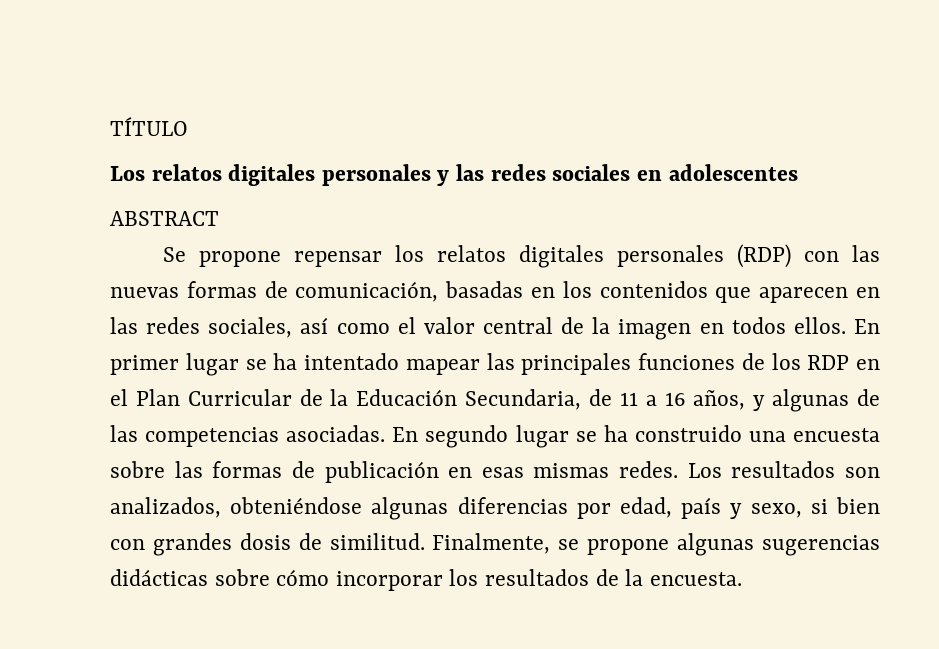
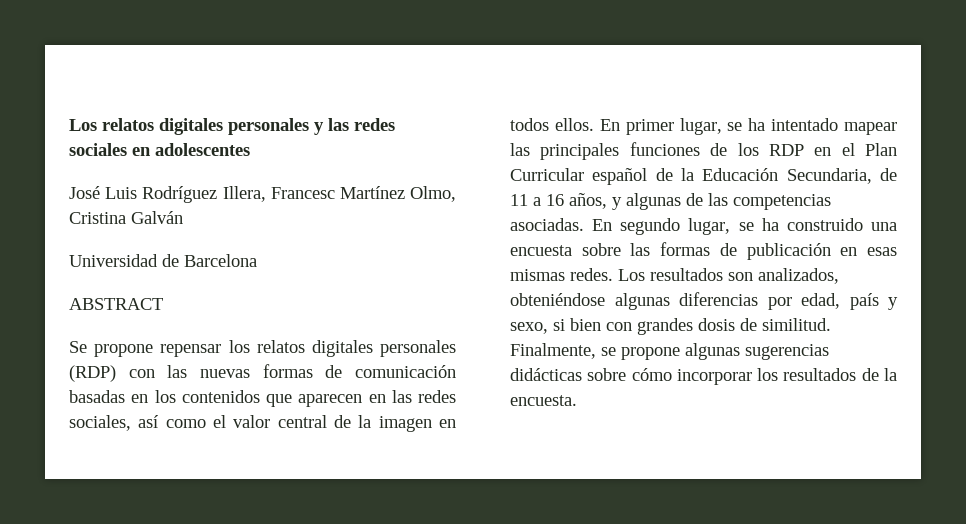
- TÍTULO
+ José Luis Rodríguez Illera, Francesc Martínez Olmo, Cristina Galván
+ Universidad de Barcelona
- Se propone repensar los relatos digitales personales (RDP) con las nuevas formas de comunicación, basadas en los contenidos que aparecen en las redes sociales, así como el valor central de la imagen en todos ellos.
+ Se propone repensar los relatos digitales personales (RDP) con las nuevas formas de comunicación basadas en los contenidos que aparecen en las redes sociales, así como el valor central de la imagen en todos ellos.
- En primer lugar se ha intentado mapear las principales funciones de los RDP en el Plan Curricular de la Educación Secundaria, de 11 a 16 años, y algunas de las competencias asociadas.
+ En primer lugar, se ha intentado mapear las principales funciones de los RDP en el Plan Curricular español de la Educación Secundaria, de 11 a 16 años, y algunas de las competencias asociadas.
- En segundo lugar se ha construido una encuesta sobre las formas de publicación en esas mismas redes.
+ En segundo lugar, se ha construido una encuesta sobre las formas de publicación en esas mismas redes.

